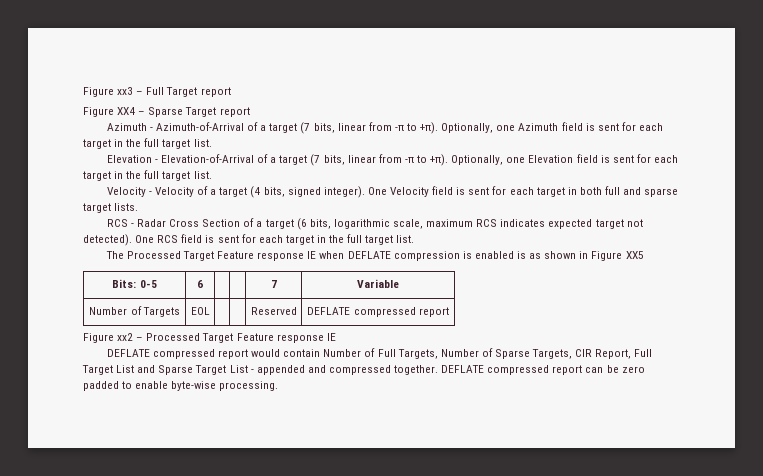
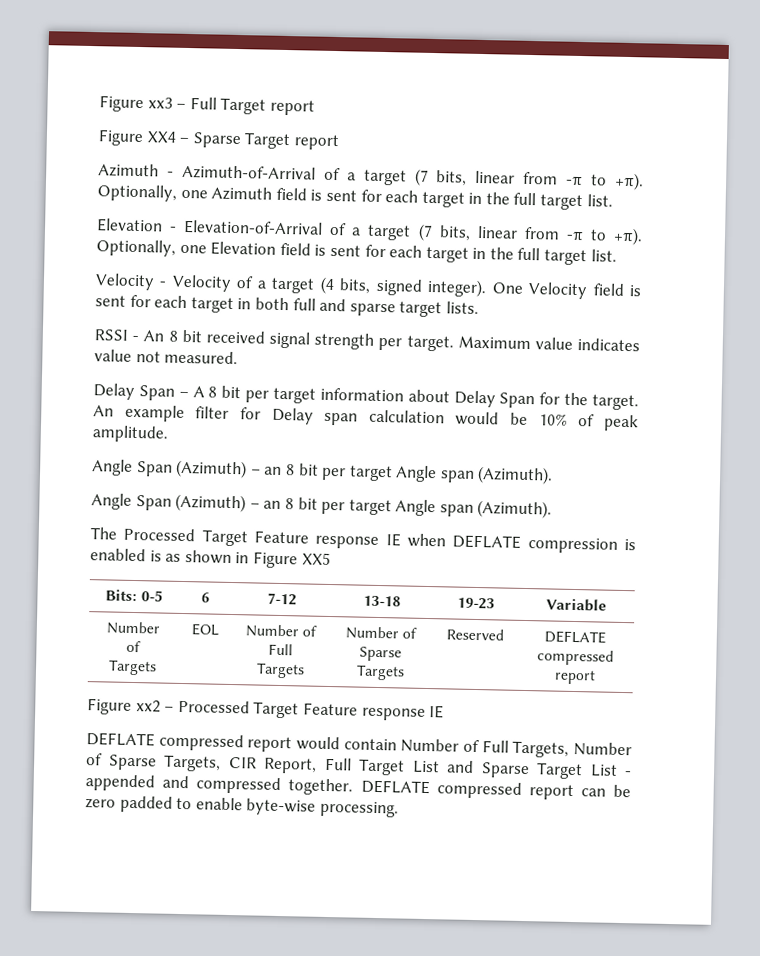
- RCS - Radar Cross Section of a target (6 bits, logarithmic scale, maximum RCS indicates expected target not detected). One RCS field is sent for each target in the full target list.
+ RSSI - An 8 bit received signal strength per target. Maximum value indicates value not measured.
+ Delay Span – A 8 bit per target information about Delay Span for the target. An example filter for Delay span calculation would be 10% of peak amplitude.
+ Angle Span (Azimuth) – an 8 bit per target Angle span (Azimuth).
+ Angle Span (Azimuth) – an 8 bit per target Angle span (Azimuth).
- Bits: 0-5 | 6 | | | 7 | Variable
+ Bits: 0-5 | 6 | 7-12 | 13-18 | 19-23 | Variable
- Number of Targets | EOL | | | Reserved | DEFLATE compressed report
+ Number of Targets | EOL | Number of Full Targets | Number of Sparse Targets | Reserved | DEFLATE compressed report

